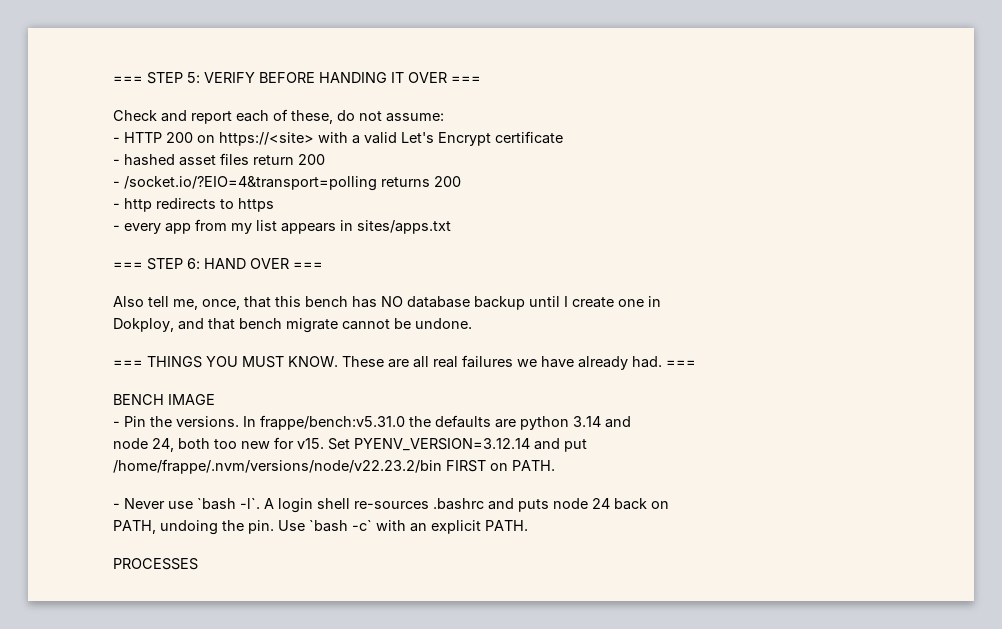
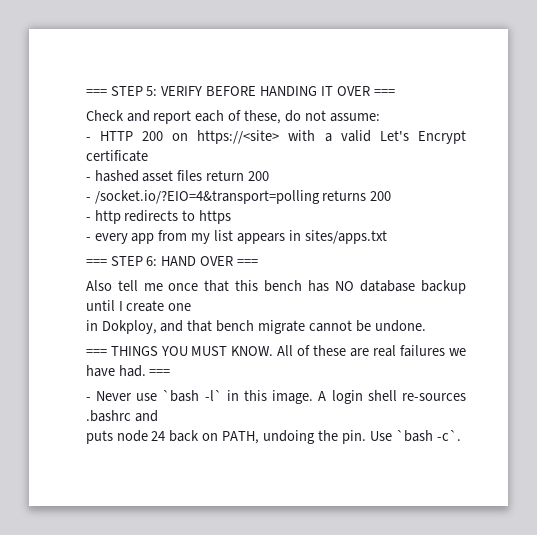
- Also tell me, once, that this bench has NO database backup until I create one in
- Dokploy, and that bench migrate cannot be undone.
+ Also tell me once that this bench has NO database backup until I create one
+ in Dokploy, and that bench migrate cannot be undone.
- These are all real failures we have already had.
+ All of these are real failures we have had.
- BENCH IMAGE
- - Pin the versions. In frappe/bench:v5.31.0 the defaults are python 3.14 and
- node 24, both too new for v15. Set PYENV_VERSION=3.12.14 and put
- /home/frappe/.nvm/versions/node/v22.23.2/bin FIRST on PATH.
- - Never use `bash -l`.
+ - Never use `bash -l` in this image.
- A login shell re-sources .bashrc and puts node 24 back on
- PATH, undoing the pin.
+ A login shell re-sources .bashrc and
+ puts node 24 back on PATH, undoing the pin.
- Use `bash -c` with an explicit PATH.
- PROCESSES
+ Use `bash -c`.

